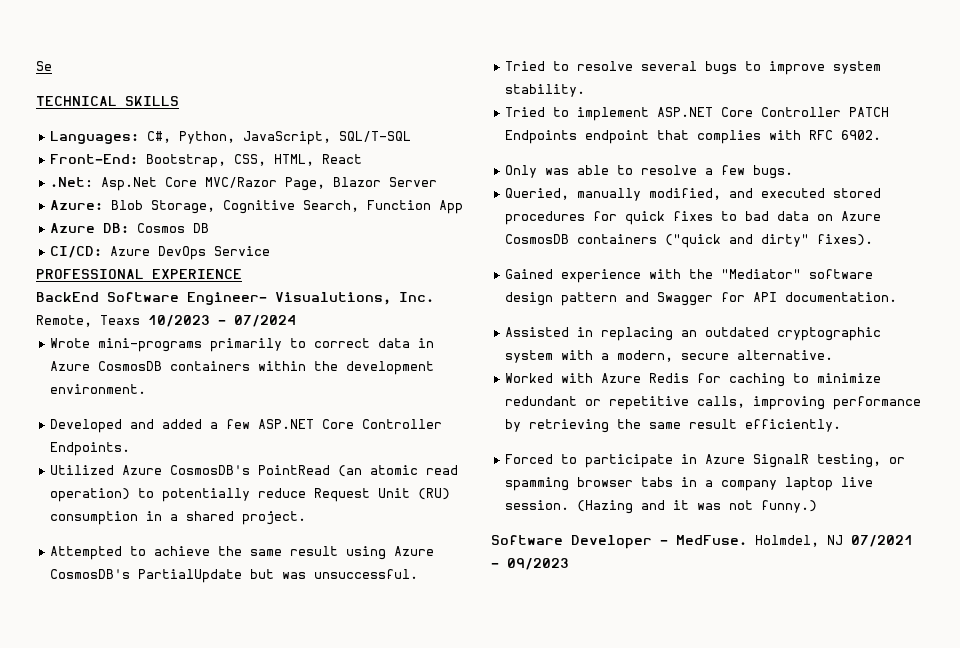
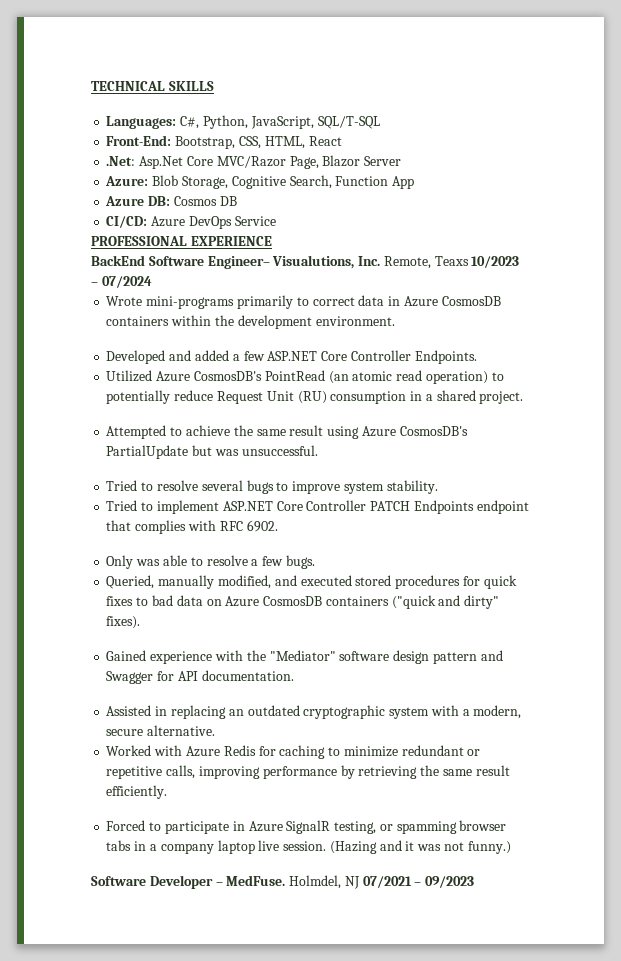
- Se

